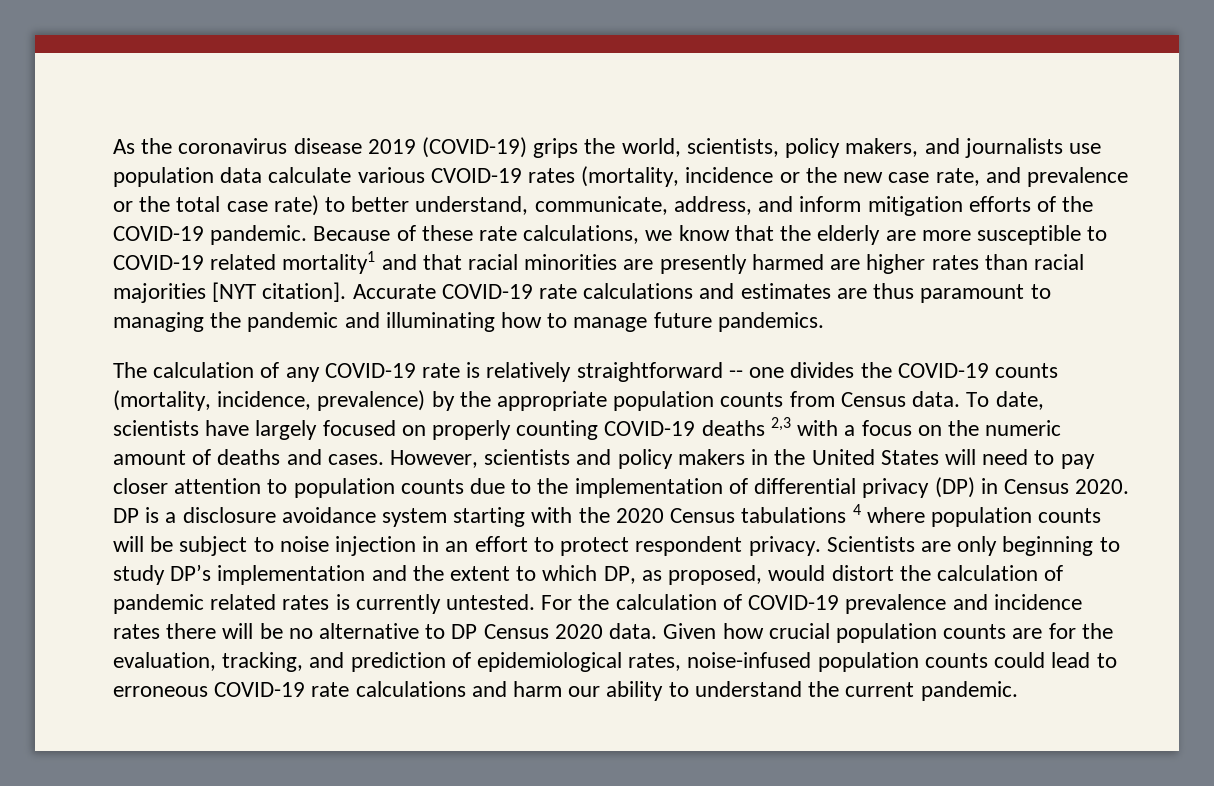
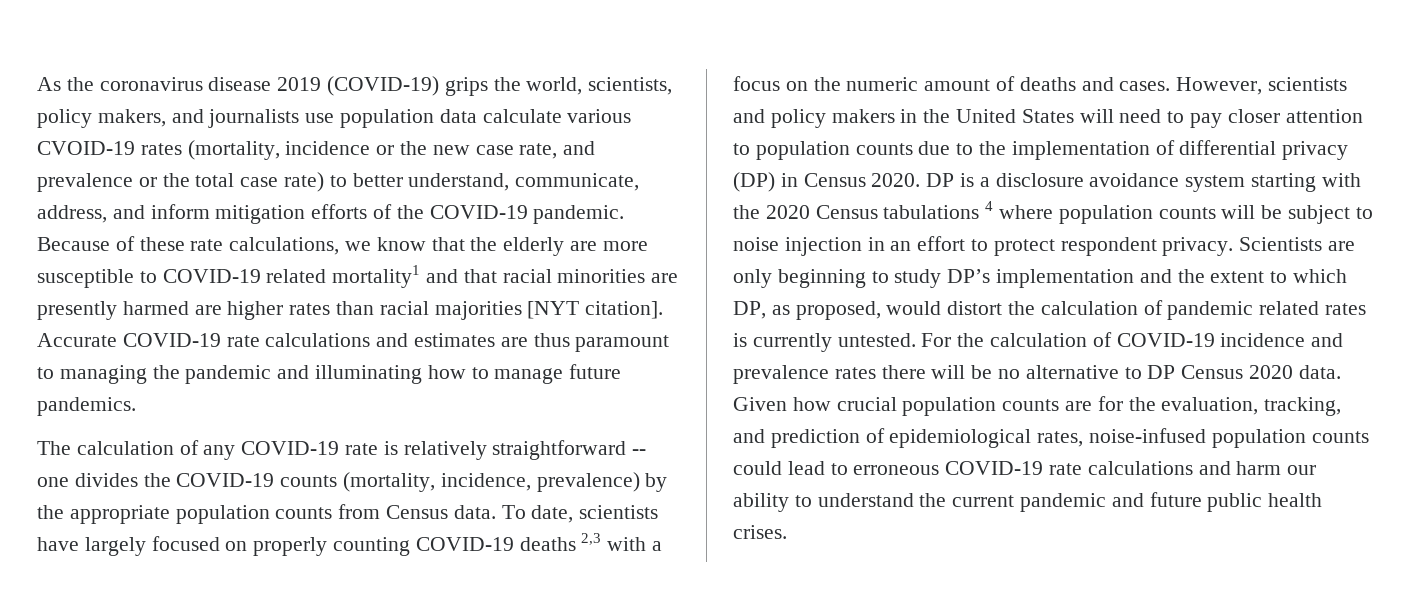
- For the calculation of COVID-19 prevalence and incidence rates there will be no alternative to DP Census 2020 data.
+ For the calculation of COVID-19 incidence and prevalence rates there will be no alternative to DP Census 2020 data.
- Given how crucial population counts are for the evaluation, tracking, and prediction of epidemiological rates, noise-infused population counts could lead to erroneous COVID-19 rate calculations and harm our ability to understand the current pandemic.
+ Given how crucial population counts are for the evaluation, tracking, and prediction of epidemiological rates, noise-infused population counts could lead to erroneous COVID-19 rate calculations and harm our ability to understand the current pandemic and future public health crises.

